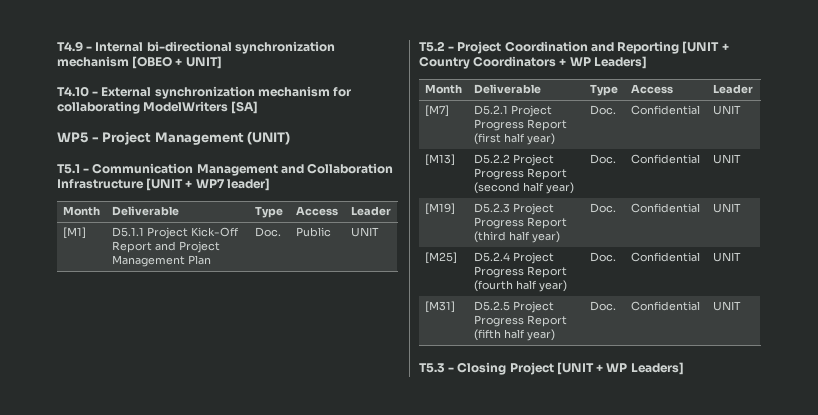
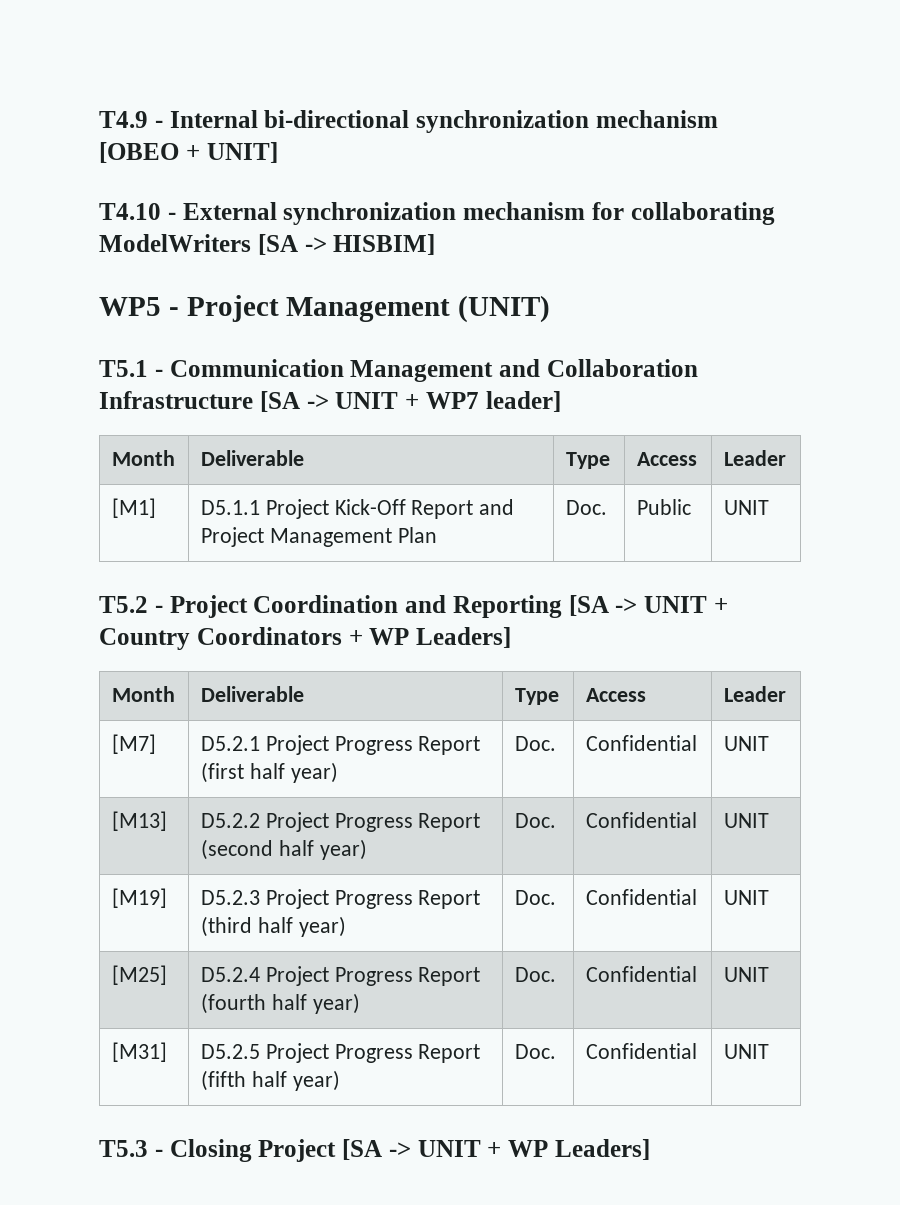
- T4.10 - External synchronization mechanism for collaborating ModelWriters [SA]
+ T4.10 - External synchronization mechanism for collaborating ModelWriters [SA -> HISBIM]
- T5.1 - Communication Management and Collaboration Infrastructure [UNIT + WP7 leader]
+ T5.1 - Communication Management and Collaboration Infrastructure [SA -> UNIT + WP7 leader]
- T5.2 - Project Coordination and Reporting [UNIT + Country Coordinators + WP Leaders]
+ T5.2 - Project Coordination and Reporting [SA -> UNIT + Country Coordinators + WP Leaders]
- T5.3 - Closing Project [UNIT + WP Leaders]
+ T5.3 - Closing Project [SA -> UNIT + WP Leaders]

